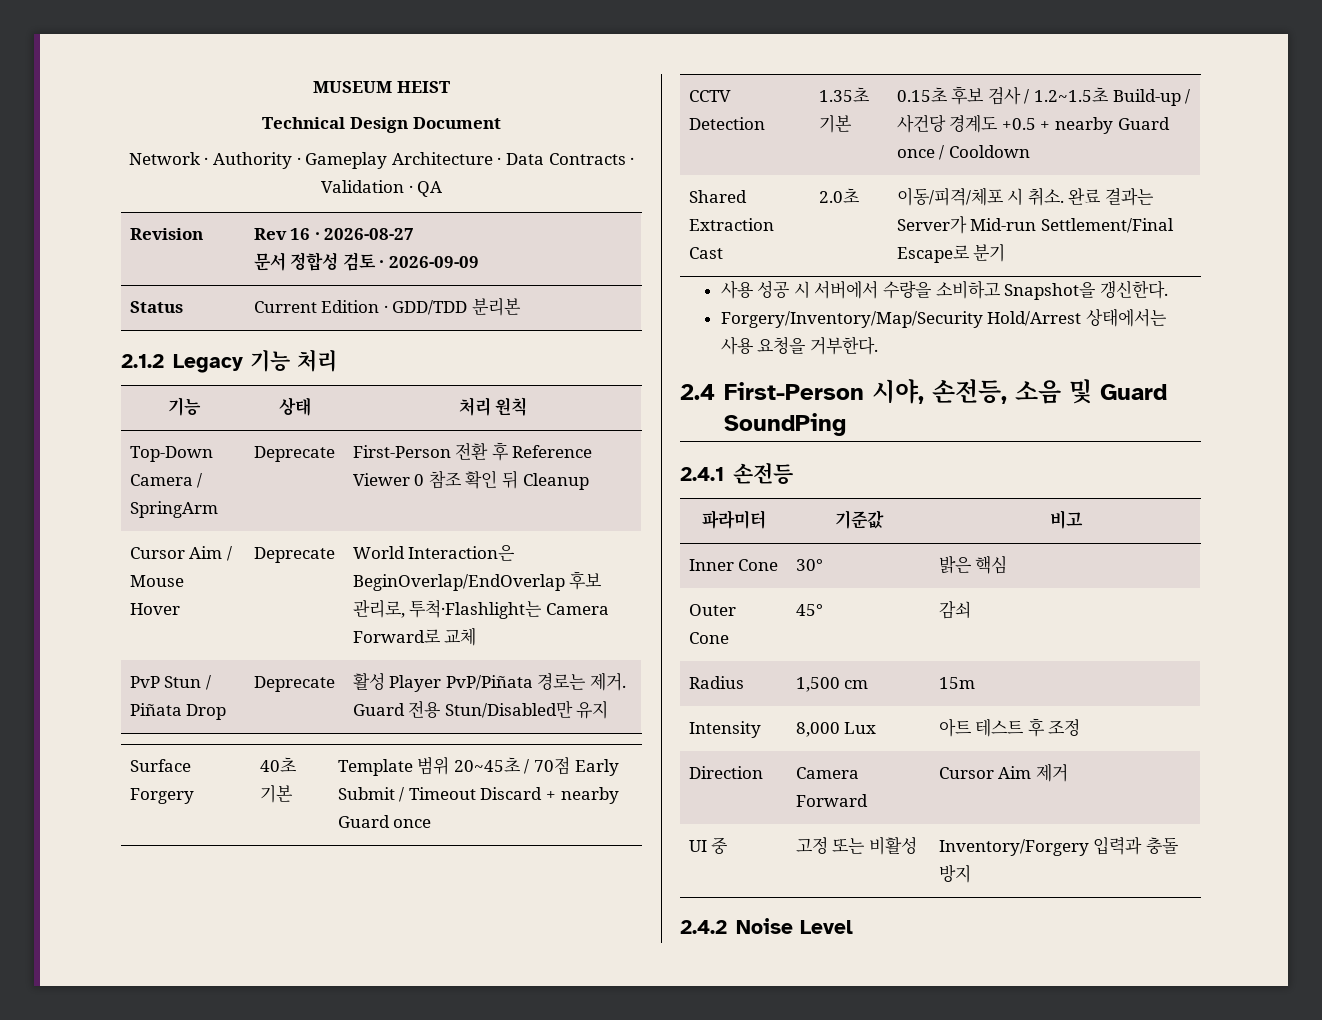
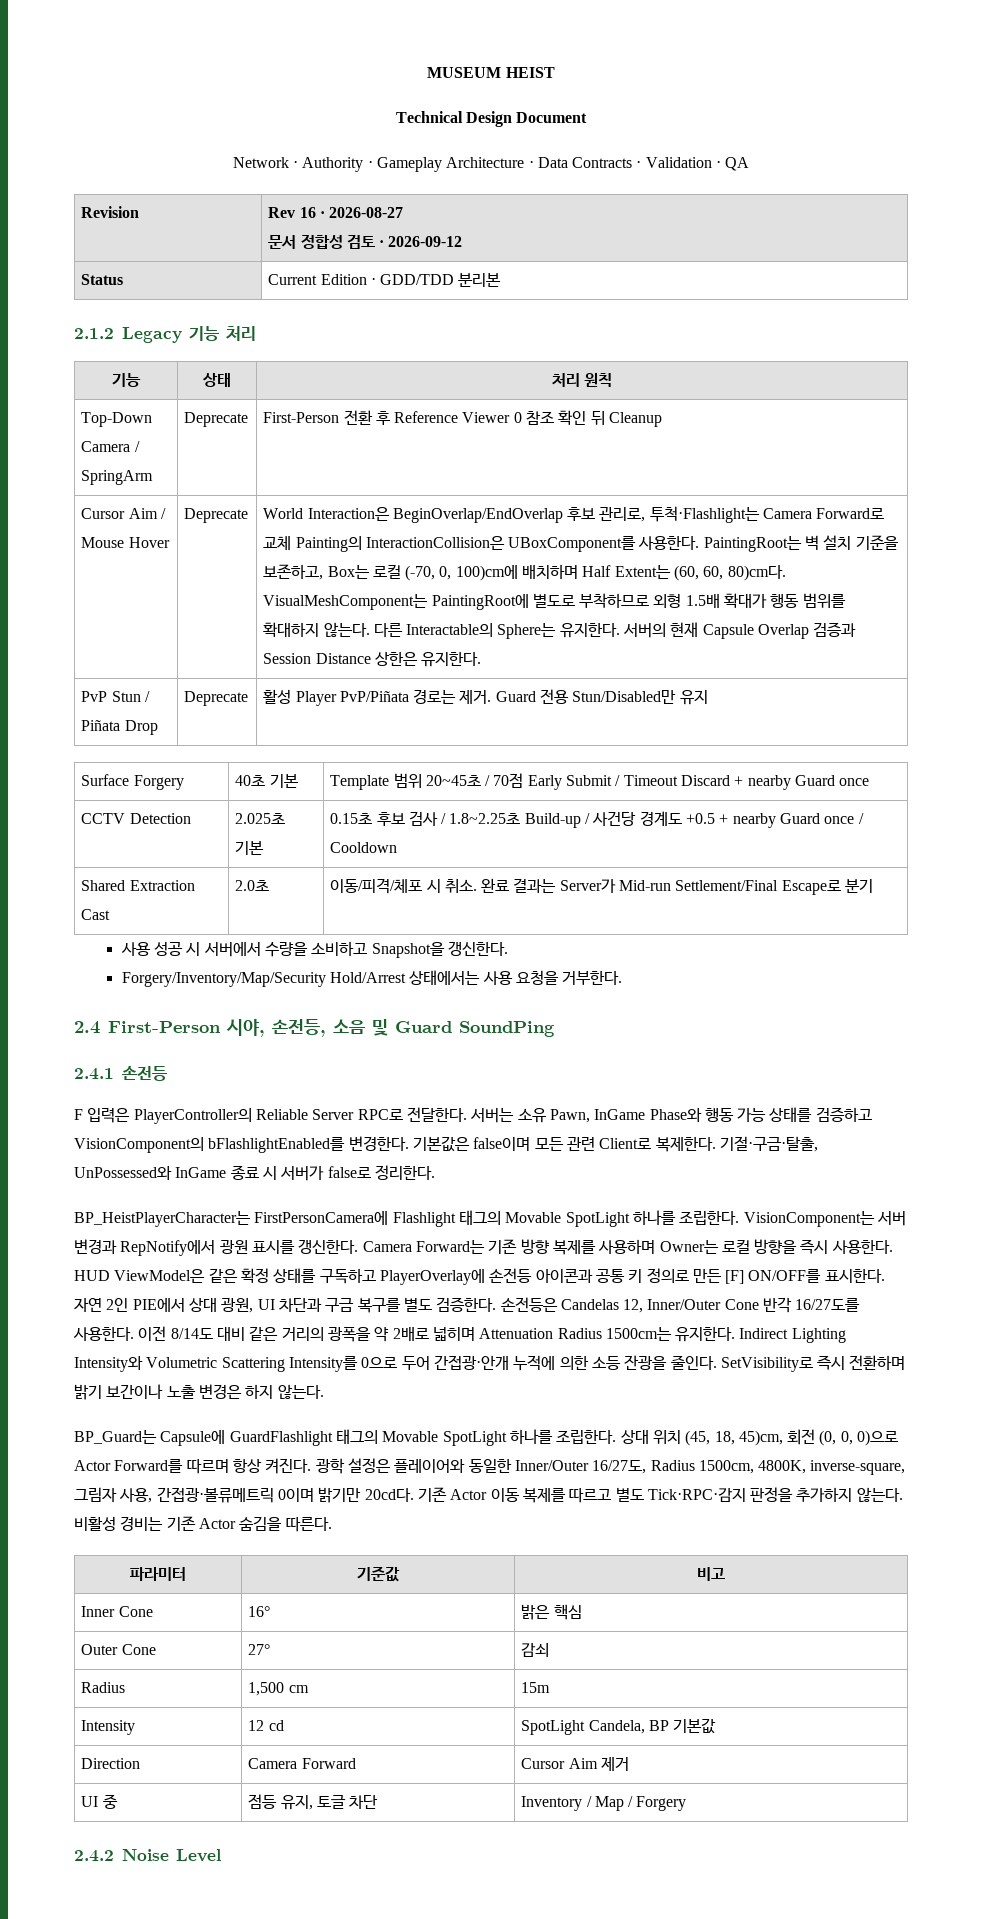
  Revision | Rev 16 · 2026-08-27
- 문서 정합성 검토 · 2026-09-09
+ 문서 정합성 검토 · 2026-09-12
- World Interaction은 BeginOverlap/EndOverlap 후보 관리로, 투척·Flashlight는 Camera Forward로 교체
+ World Interaction은 BeginOverlap/EndOverlap 후보 관리로, 투척·Flashlight는 Camera Forward로 교체 Painting의 InteractionCollision은 UBoxComponent를 사용한다. PaintingRoot는 벽 설치 기준을 보존하고, Box는 로컬 (-70, 0, 100)cm에 배치하며 Half Extent는 (60, 60, 80)cm다. VisualMeshComponent는 PaintingRoot에 별도로 부착하므로 외형 1.5배 확대가 행동 범위를 확대하지 않는다. 다른 Interactable의 Sphere는 유지한다. 서버의 현재 Capsule Overlap 검증과 Session Distance 상한은 유지한다.
- CCTV Detection | 1.35초 기본 | 0.15초 후보 검사 / 1.2~1.5초 Build-up / 사건당 경계도 +0.5 + nearby Guard once / Cooldown
+ CCTV Detection | 2.025초 기본 | 0.15초 후보 검사 / 1.8~2.25초 Build-up / 사건당 경계도 +0.5 + nearby Guard once / Cooldown
+ F 입력은 PlayerController의 Reliable Server RPC로 전달한다. 서버는 소유 Pawn, InGame Phase와 행동 가능 상태를 검증하고 VisionComponent의 bFlashlightEnabled를 변경한다. 기본값은 false이며 모든 관련 Client로 복제한다. 기절·구금·탈출, UnPossessed와 InGame 종료 시 서버가 false로 정리한다.
+ BP_HeistPlayerCharacter는 FirstPersonCamera에 Flashlight 태그의 Movable SpotLight 하나를 조립한다. VisionComponent는 서버 변경과 RepNotify에서 광원 표시를 갱신한다. Camera Forward는 기존 방향 복제를 사용하며 Owner는 로컬 방향을 즉시 사용한다. HUD ViewModel은 같은 확정 상태를 구독하고 PlayerOverlay에 손전등 아이콘과 공통 키 정의로 만든 [F] ON/OFF를 표시한다. 자연 2인 PIE에서 상대 광원, UI 차단과 구금 복구를 별도 검증한다. 손전등은 Candelas 12, Inner/Outer Cone 반각 16/27도를 사용한다. 이전 8/14도 대비 같은 거리의 광폭을 약 2배로 넓히며 Attenuation Radius 1500cm는 유지한다. Indirect Lighting Intensity와 Volumetric Scattering Intensity를 0으로 두어 간접광·안개 누적에 의한 소등 잔광을 줄인다. SetVisibility로 즉시 전환하며 밝기 보간이나 노출 변경은 하지 않는다.
+ BP_Guard는 Capsule에 GuardFlashlight 태그의 Movable SpotLight 하나를 조립한다. 상대 위치 (45, 18, 45)cm, 회전 (0, 0, 0)으로 Actor Forward를 따르며 항상 켜진다. 광학 설정은 플레이어와 동일한 Inner/Outer 16/27도, Radius 1500cm, 4800K, inverse-square, 그림자 사용, 간접광·볼류메트릭 0이며 밝기만 20cd다. 기존 Actor 이동 복제를 따르고 별도 Tick·RPC·감지 판정을 추가하지 않는다. 비활성 경비는 기존 Actor 숨김을 따른다.
- Inner Cone | 30° | 밝은 핵심
+ Inner Cone | 16° | 밝은 핵심
- Outer Cone | 45° | 감쇠
+ Outer Cone | 27° | 감쇠
- Intensity | 8,000 Lux | 아트 테스트 후 조정
+ Intensity | 12 cd | SpotLight Candela, BP 기본값
- UI 중 | 고정 또는 비활성 | Inventory/Forgery 입력과 충돌 방지
+ UI 중 | 점등 유지, 토글 차단 | Inventory / Map / Forgery

